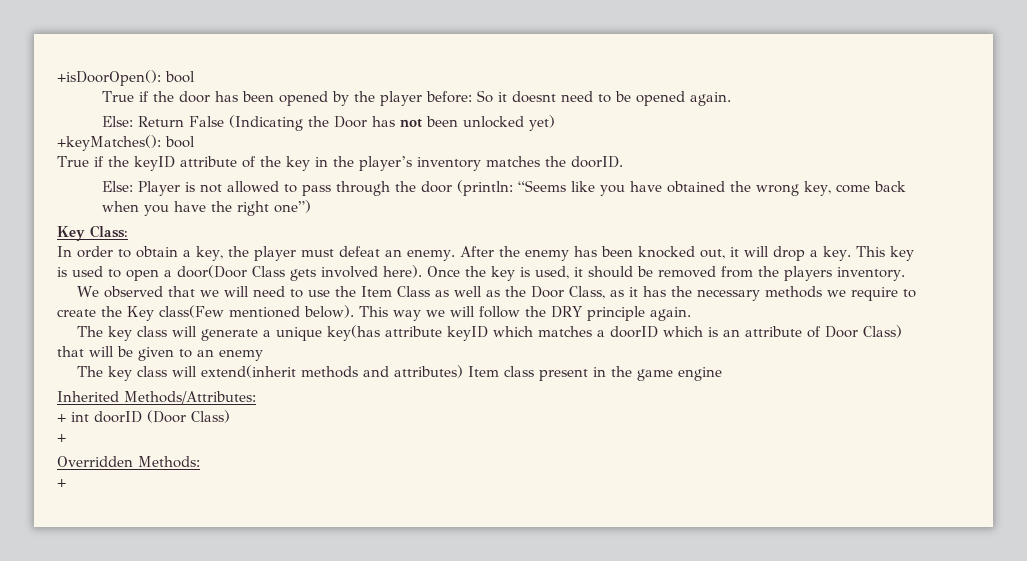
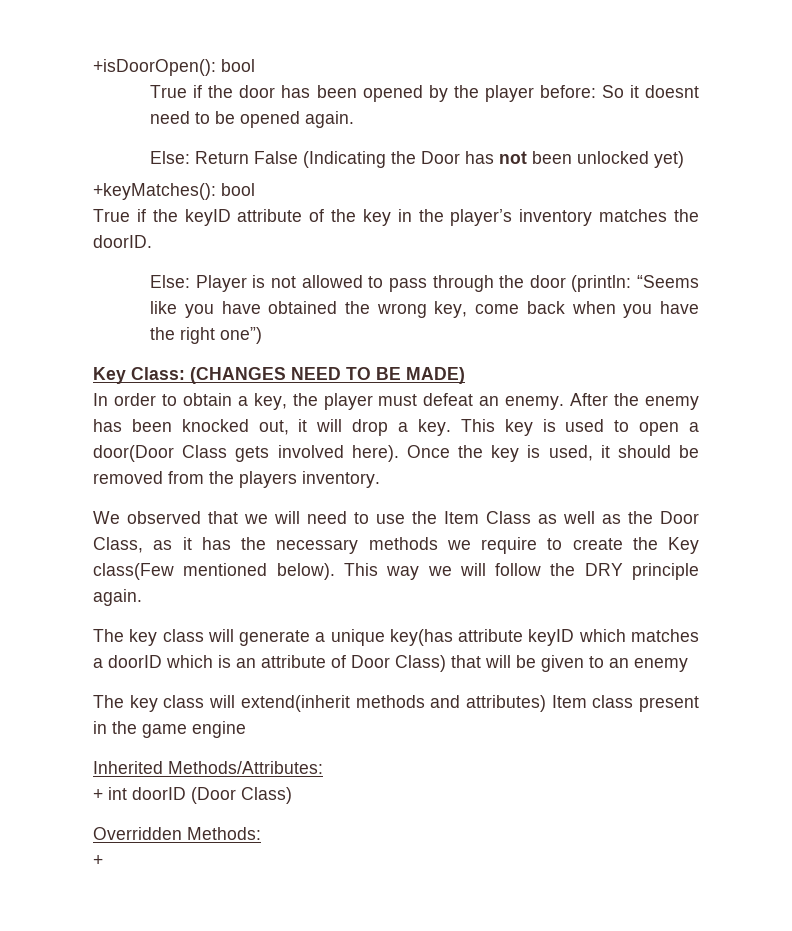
- Key Class:
+ Key Class: (CHANGES NEED TO BE MADE)
  + int doorID (Door Class)
- +

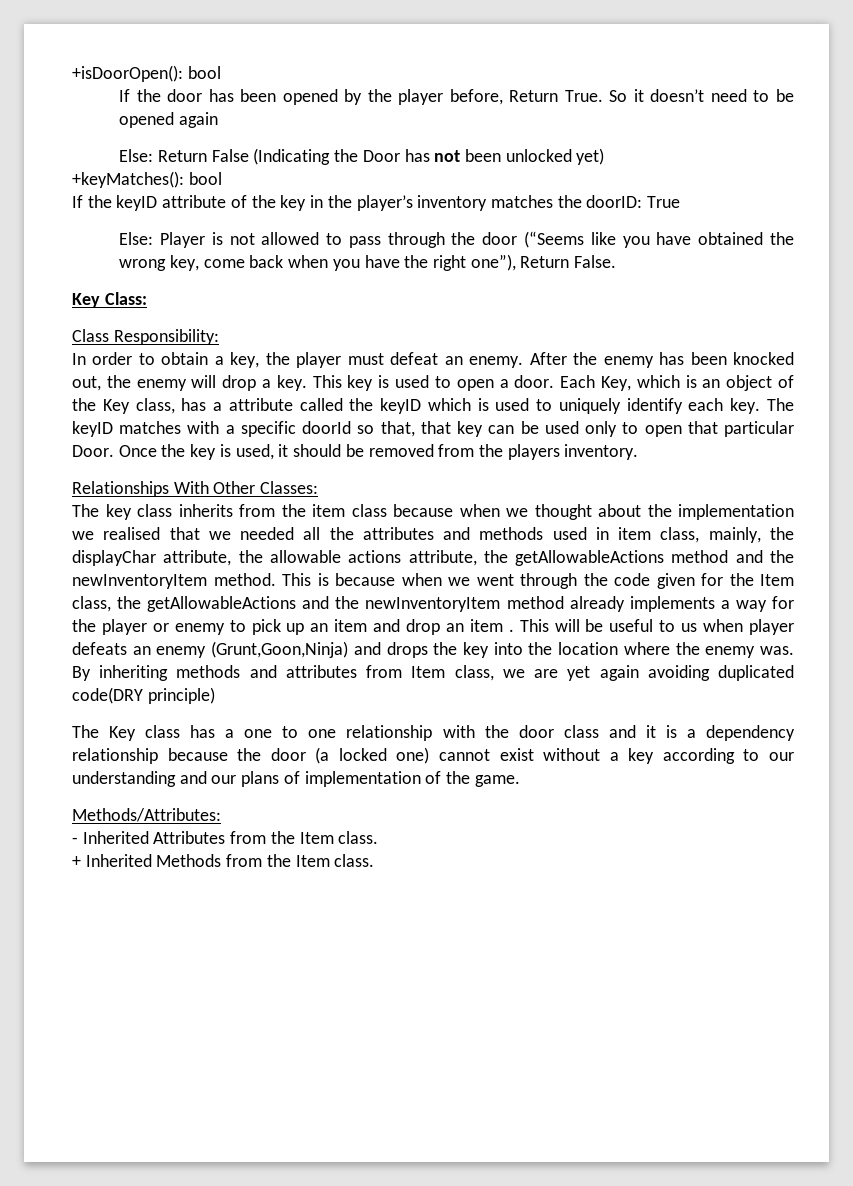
- True if the door has been opened by the player before: So it doesnt need to be opened again.
+ If the door has been opened by the player before, Return True. So it doesn’t need to be opened again
- True if the keyID attribute of the key in the player’s inventory matches the doorID.
+ If the keyID attribute of the key in the player’s inventory matches the doorID: True
- Else: Player is not allowed to pass through the door (println: “Seems like you have obtained the wrong key, come back when you have the right one”)
+ Else: Player is not allowed to pass through the door (“Seems like you have obtained the wrong key, come back when you have the right one”), Return False.
- Key Class: (CHANGES NEED TO BE MADE)
+ Key Class:
+ Class Responsibility:
- After the enemy has been knocked out, it will drop a key.
+ After the enemy has been knocked out, the enemy will drop a key.
- This key is used to open a door(Door Class gets involved here).
+ This key is used to open a door. Each Key, which is an object of the Key class, has a attribute called the keyID which is used to uniquely identify each key. The keyID matches with a specific doorId so that, that key can be used only to open that particular Door.
- We observed that we will need to use the Item Class as well as the Door Class, as it has the necessary methods we require to create the Key class(Few mentioned below). This way we will follow the DRY principle again.
- The key class will generate a unique key(has attribute keyID which matches a doorID which is an attribute of Door Class) that will be given to an enemy
- The key class will extend(inherit methods and attributes) Item class present in the game engine
- Inherited Methods/Attributes:
- + int doorID (Door Class)
- Overridden Methods:
- +
+ Relationships With Other Classes:
+ The key class inherits from the item class because when we thought about the implementation we realised that we needed all the attributes and methods used in item class, mainly, the displayChar attribute, the allowable actions attribute, the getAllowableActions method and the newInventoryItem method. This is because when we went through the code given for the Item class, the getAllowableActions and the newInventoryItem method already implements a way for the player or enemy to pick up an item and drop an item . This will be useful to us when player defeats an enemy (Grunt,Goon,Ninja) and drops the key into the location where the enemy was. By inheriting methods and attributes from Item class, we are yet again avoiding duplicated code(DRY principle)
+ The Key class has a one to one relationship with the door class and it is a dependency relationship because the door (a locked one) cannot exist without a key according to our understanding and our plans of implementation of the game.
+ Methods/Attributes:
+ - Inherited Attributes from the Item class.
+ + Inherited Methods from the Item class.

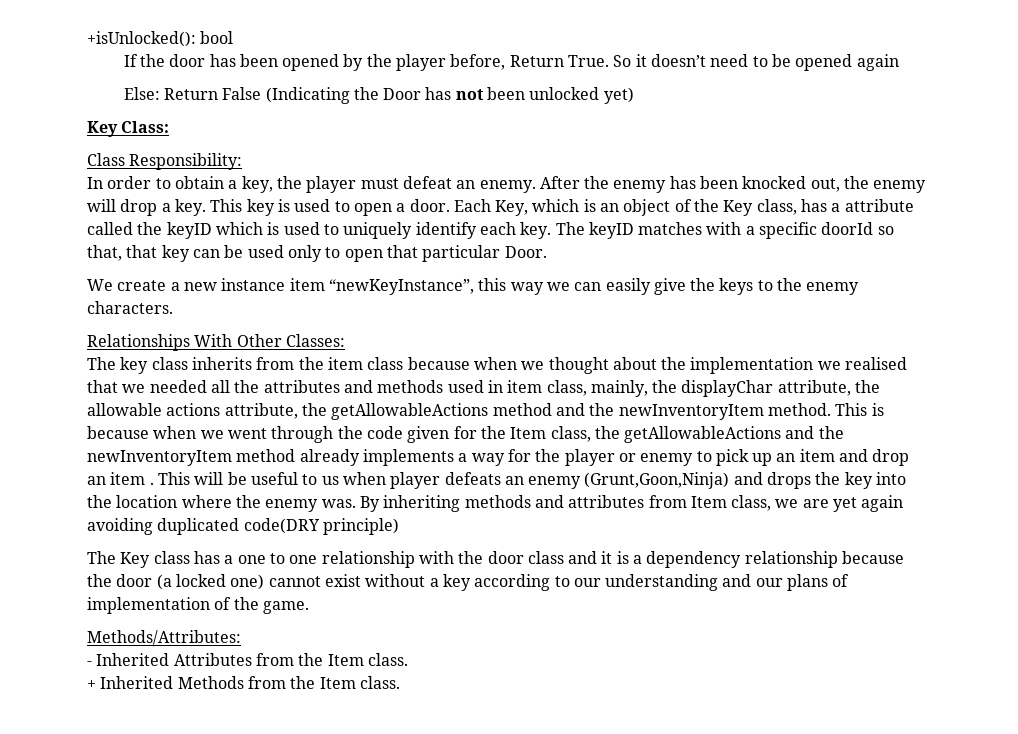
- +isDoorOpen(): bool
+ +isUnlocked(): bool
- +keyMatches(): bool
- If the keyID attribute of the key in the player’s inventory matches the doorID: True
- Else: Player is not allowed to pass through the door (“Seems like you have obtained the wrong key, come back when you have the right one”), Return False.
- The keyID matches with a specific doorId so that, that key can be used only to open that particular Door. Once the key is used, it should be removed from the players inventory.
+ The keyID matches with a specific doorId so that, that key can be used only to open that particular Door.
+ We create a new instance item “newKeyInstance”, this way we can easily give the keys to the enemy characters.

